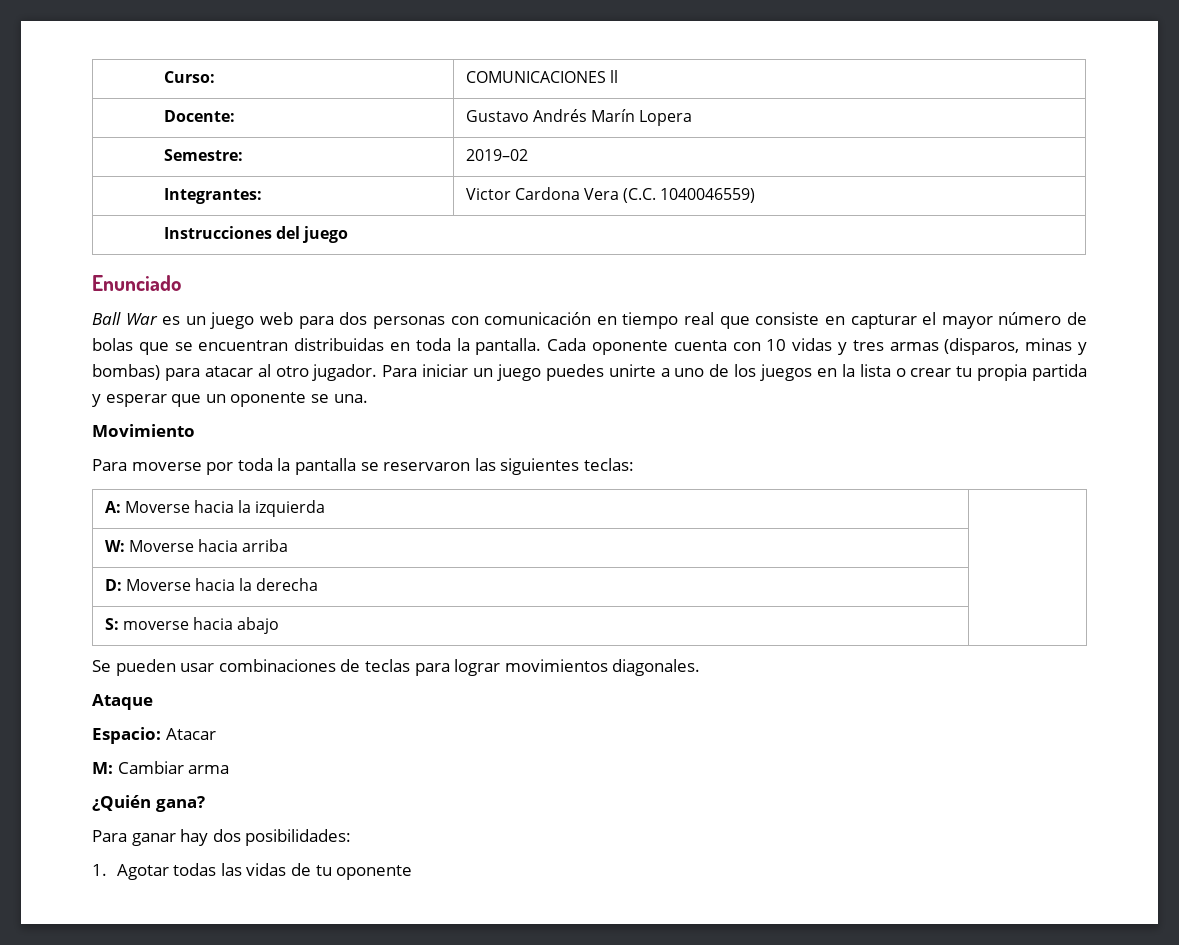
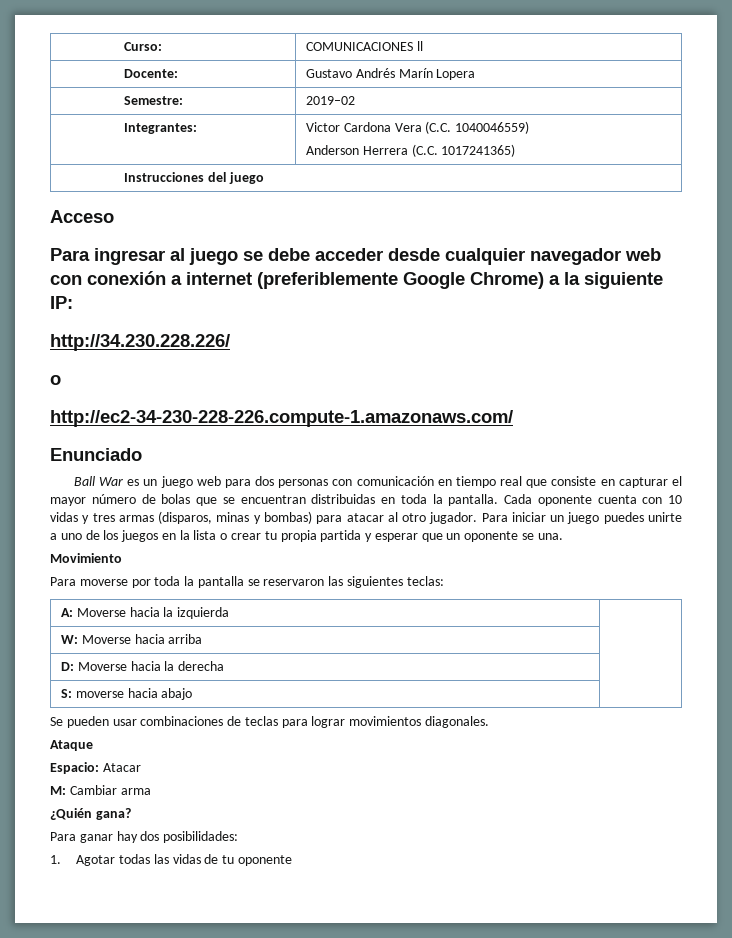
  Integrantes: | Victor Cardona Vera (C.C. 1040046559)
+ Anderson Herrera (C.C. 1017241365)
+ Acceso
+ Para ingresar al juego se debe acceder desde cualquier navegador web con conexión a internet (preferiblemente Google Chrome) a la siguiente IP:
+ http://34.230.228.226/
+ o
+ http://ec2-34-230-228-226.compute-1.amazonaws.com/

